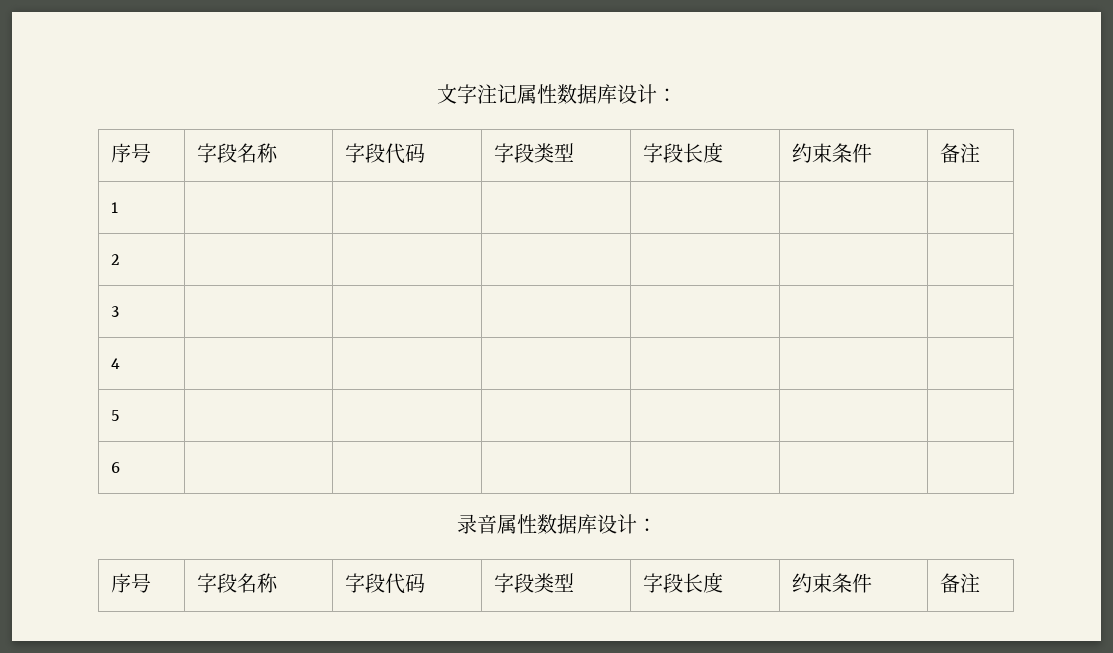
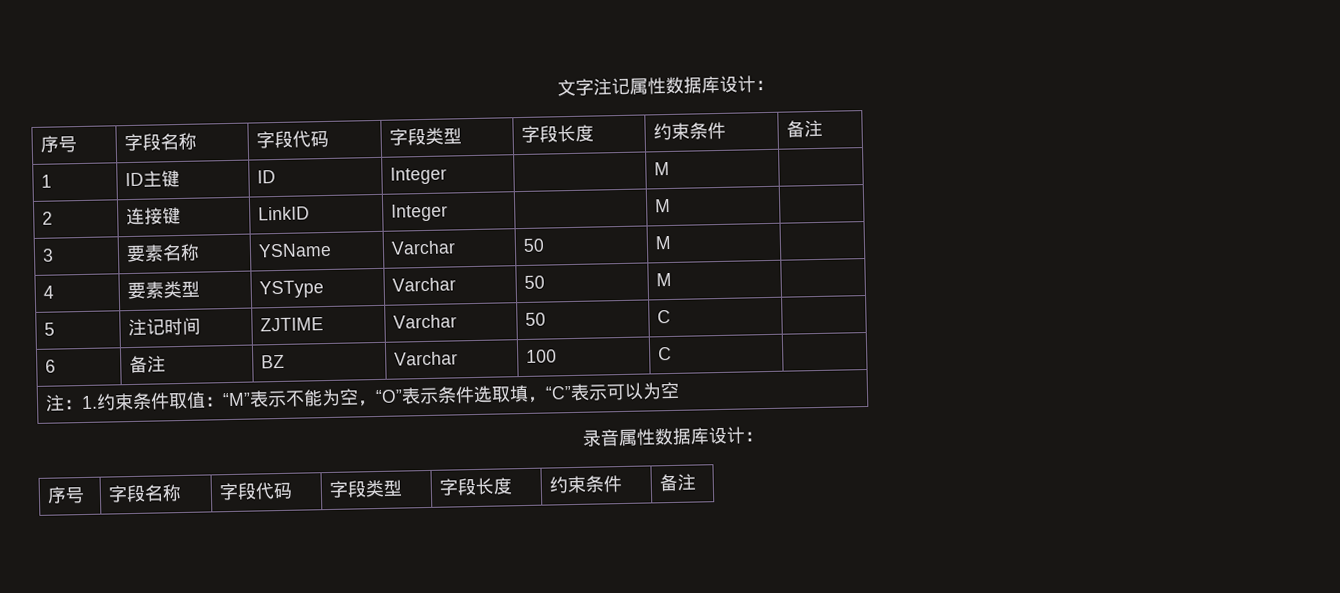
- 1 | | | | | |
- 2 | | | | | |
- 3 | | | | | |
- 4 | | | | | |
- 5 | | | | | |
- 6 | | | | | |
+ 1 | ID主键 | ID | Integer | | M |
+ 2 | 连接键 | LinkID | Integer | | M |
+ 3 | 要素名称 | YSName | Varchar | 50 | M |
+ 4 | 要素类型 | YSType | Varchar | 50 | M |
+ 5 | 注记时间 | ZJTIME | Varchar | 50 | C |
+ 6 | 备注 | BZ | Varchar | 100 | C |
+ 注：1.约束条件取值：“M”表示不能为空，“O”表示条件选取填，“C”表示可以为空

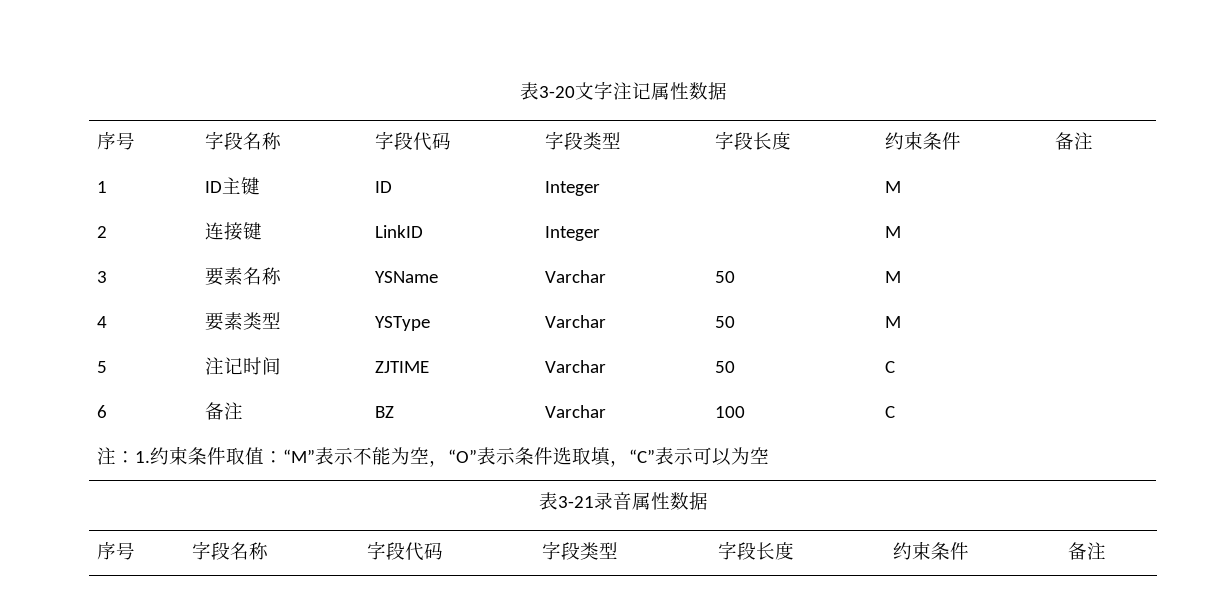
- 文字注记属性数据库设计：
+ 表3-20文字注记属性数据
- 录音属性数据库设计：
+ 表3-21录音属性数据

